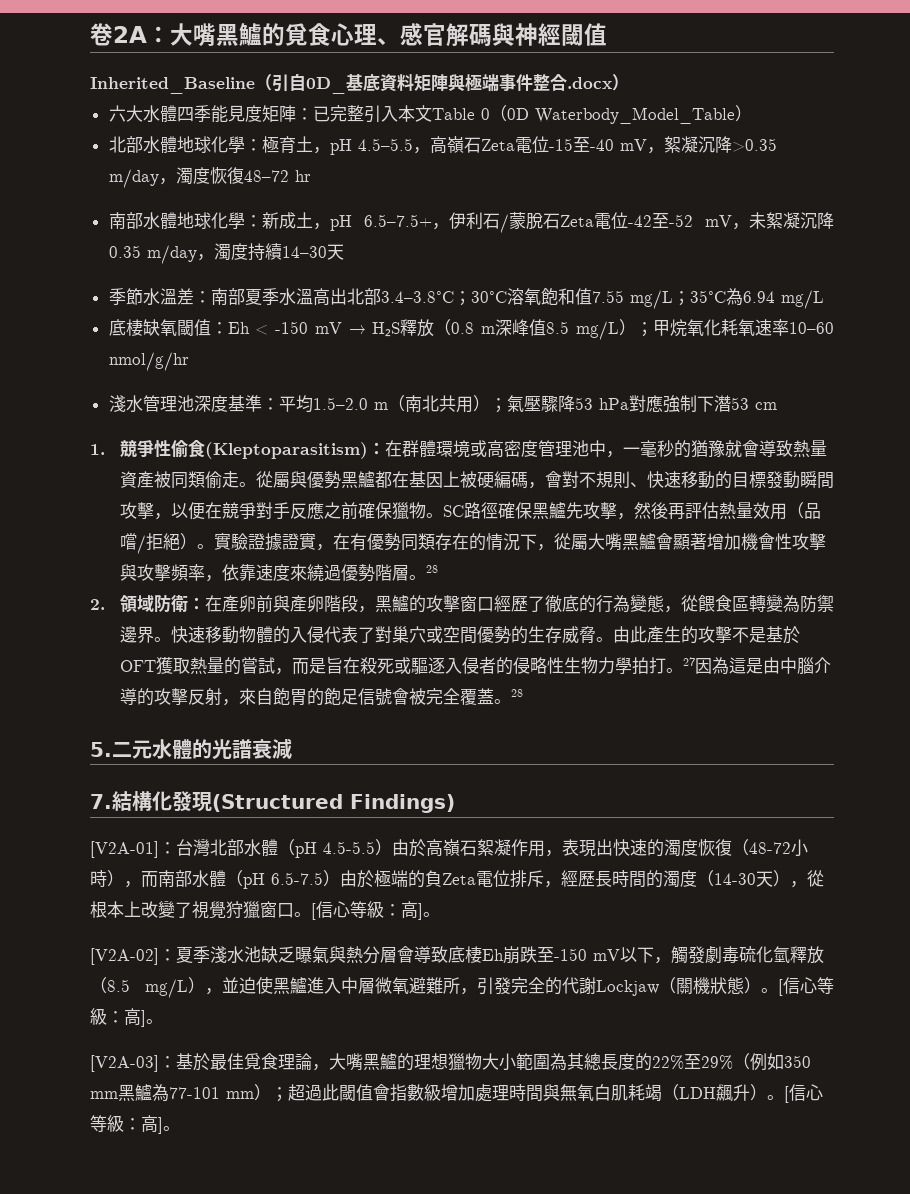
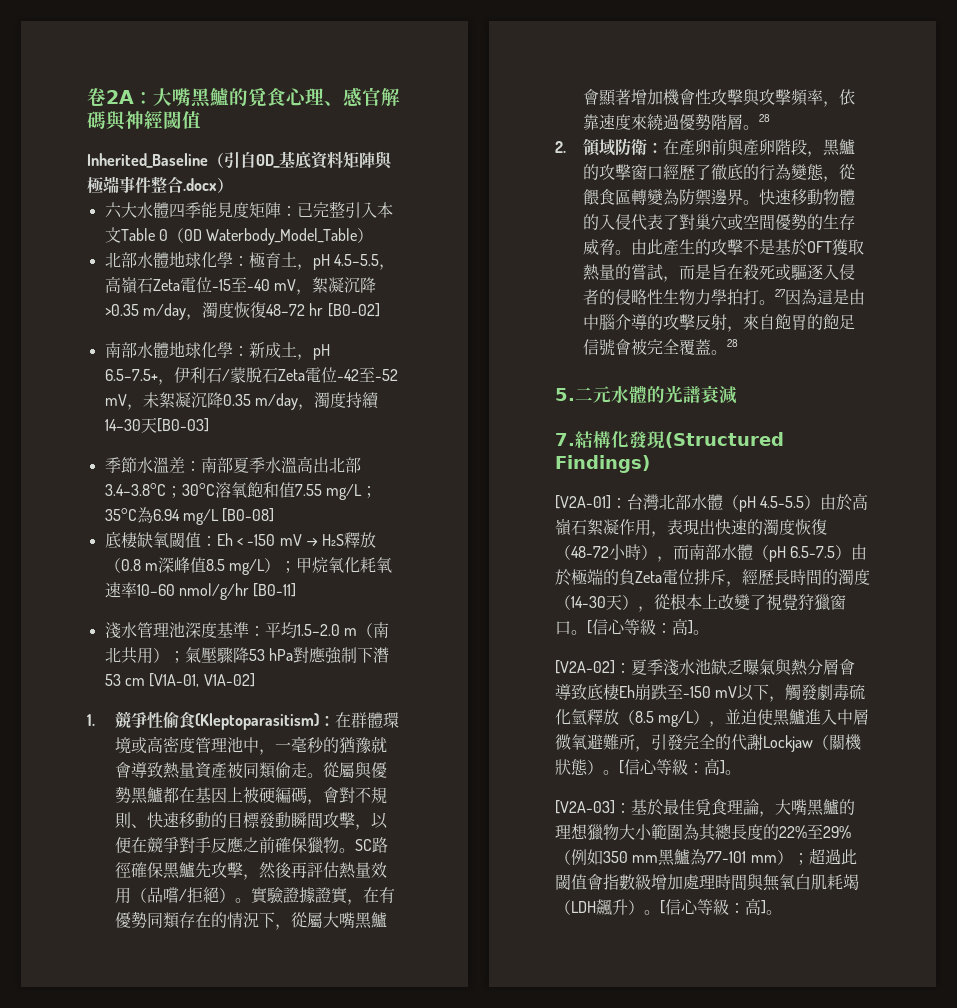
- 北部水體地球化學：極育土，pH 4.5–5.5，高嶺石Zeta電位-15至-40 mV，絮凝沉降>0.35 m/day，濁度恢復48–72 hr
+ 北部水體地球化學：極育土，pH 4.5–5.5，高嶺石Zeta電位-15至-40 mV，絮凝沉降>0.35 m/day，濁度恢復48–72 hr [B0-02]
- 南部水體地球化學：新成土，pH 6.5–7.5+，伊利石/蒙脫石Zeta電位-42至-52 mV，未絮凝沉降0.35 m/day，濁度持續14–30天
+ 南部水體地球化學：新成土，pH 6.5–7.5+，伊利石/蒙脫石Zeta電位-42至-52 mV，未絮凝沉降0.35 m/day，濁度持續14–30天[B0-03]
- 季節水溫差：南部夏季水溫高出北部3.4–3.8°C；30°C溶氧飽和值7.55 mg/L；35°C為6.94 mg/L
+ 季節水溫差：南部夏季水溫高出北部3.4–3.8°C；30°C溶氧飽和值7.55 mg/L；35°C為6.94 mg/L [B0-08]
- 底棲缺氧閾值：Eh < -150 mV → H₂S釋放（0.8 m深峰值8.5 mg/L）；甲烷氧化耗氧速率10–60 nmol/g/hr
+ 底棲缺氧閾值：Eh < -150 mV → H₂S釋放（0.8 m深峰值8.5 mg/L）；甲烷氧化耗氧速率10–60 nmol/g/hr [B0-11]
- 淺水管理池深度基準：平均1.5–2.0 m（南北共用）；氣壓驟降53 hPa對應強制下潛53 cm
+ 淺水管理池深度基準：平均1.5–2.0 m（南北共用）；氣壓驟降53 hPa對應強制下潛53 cm [V1A-01, V1A-02]

